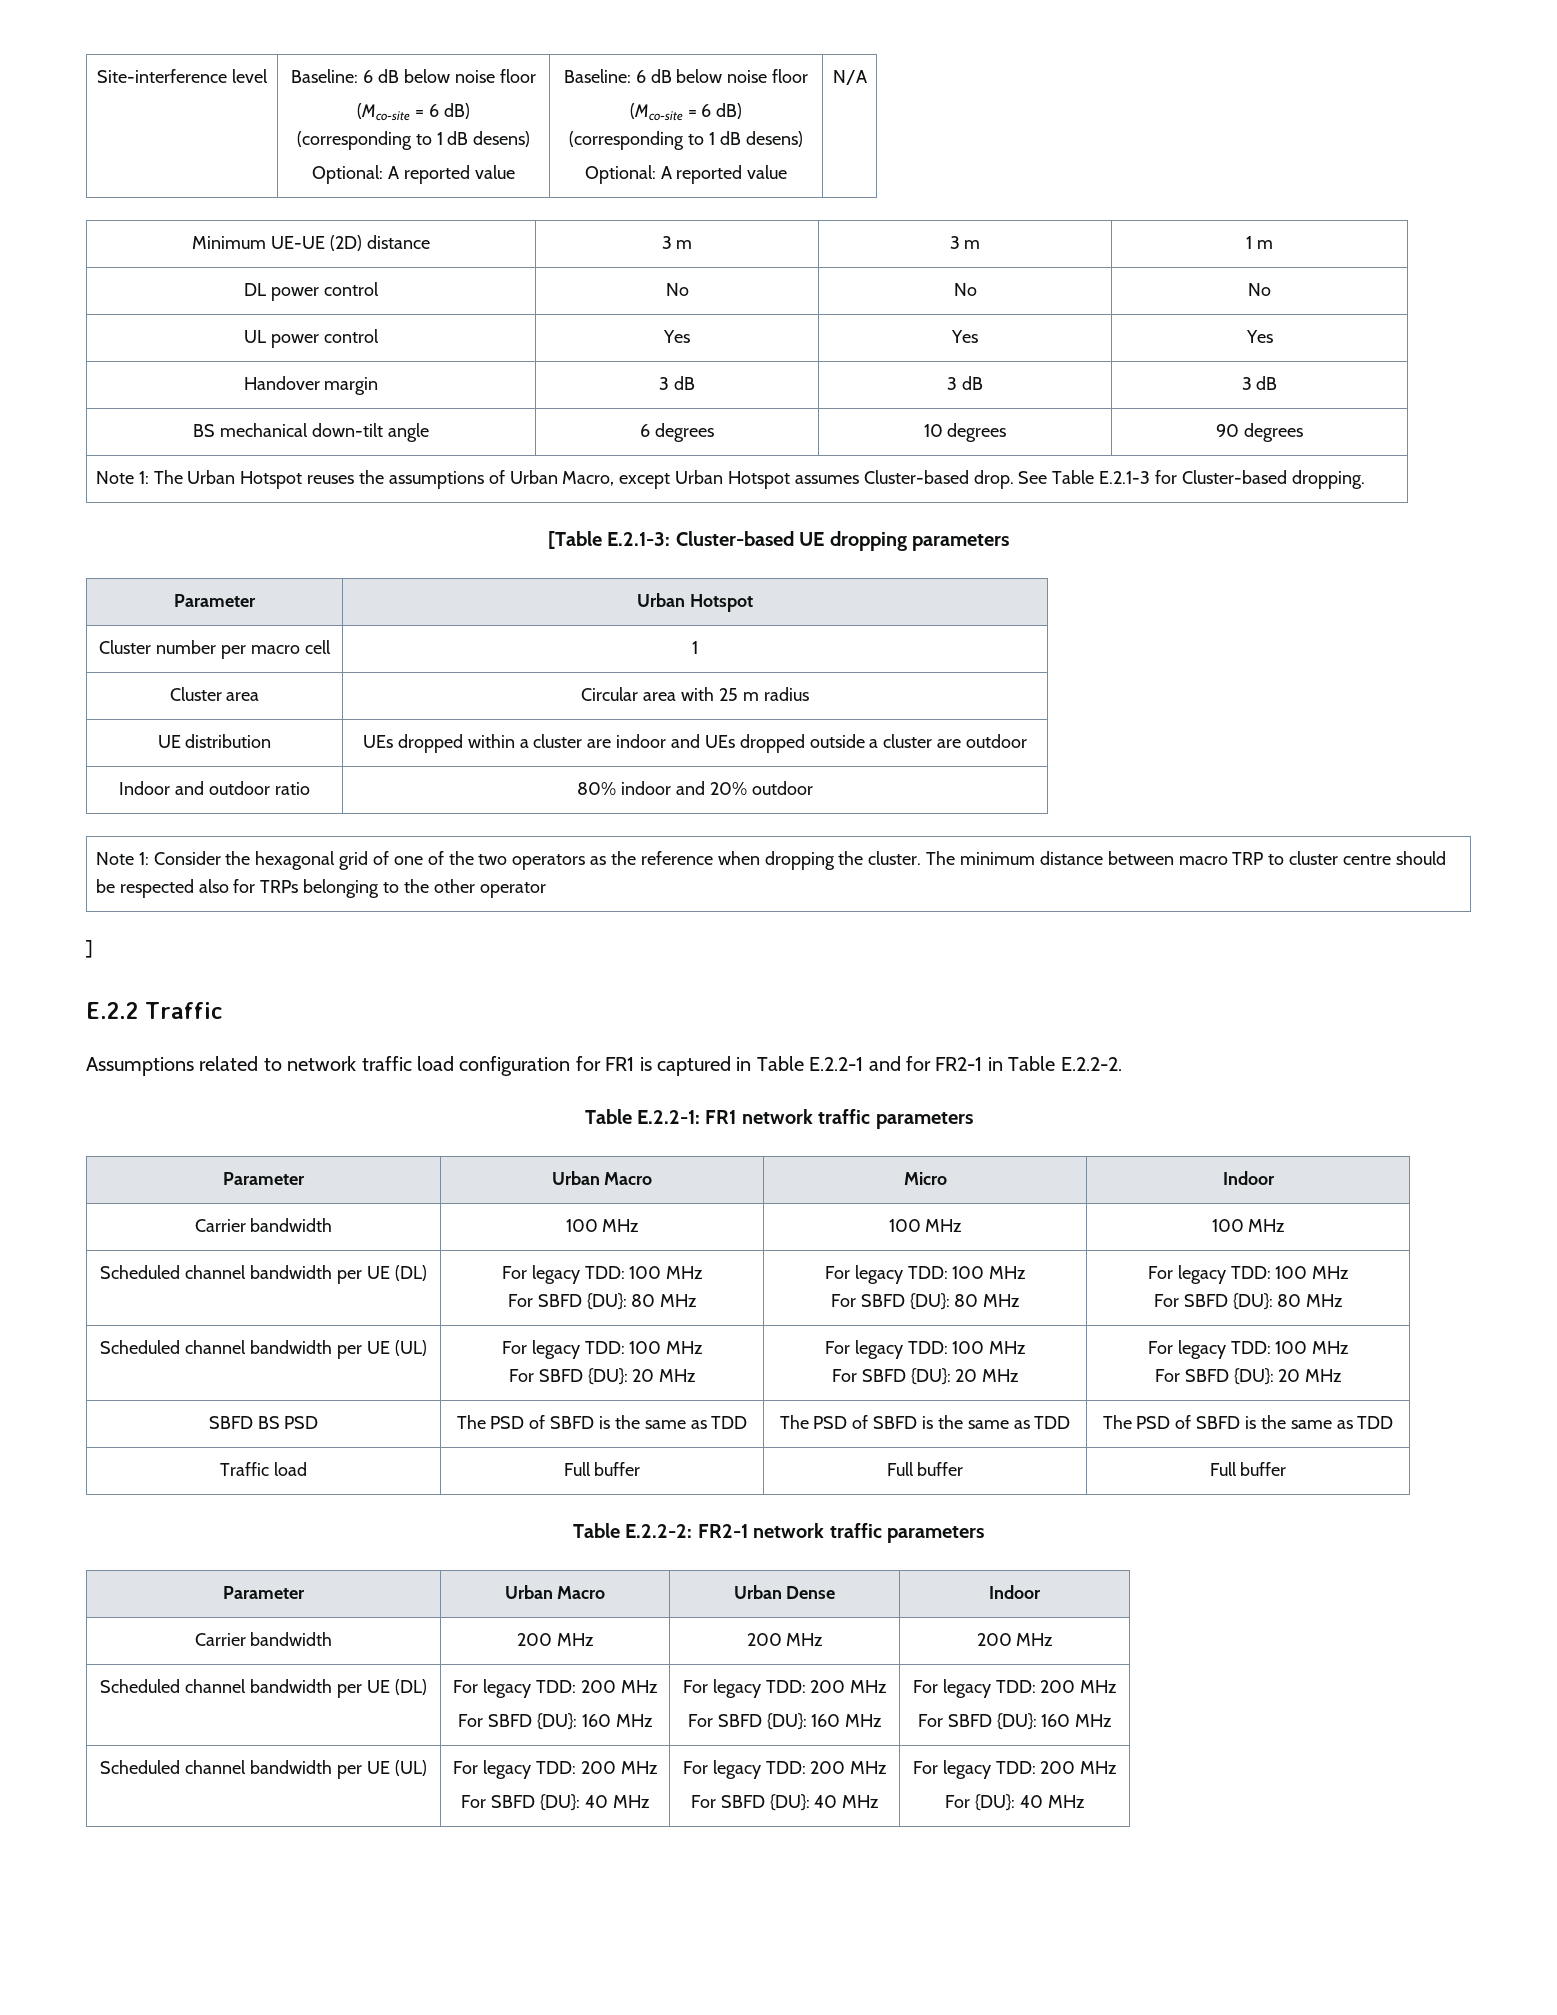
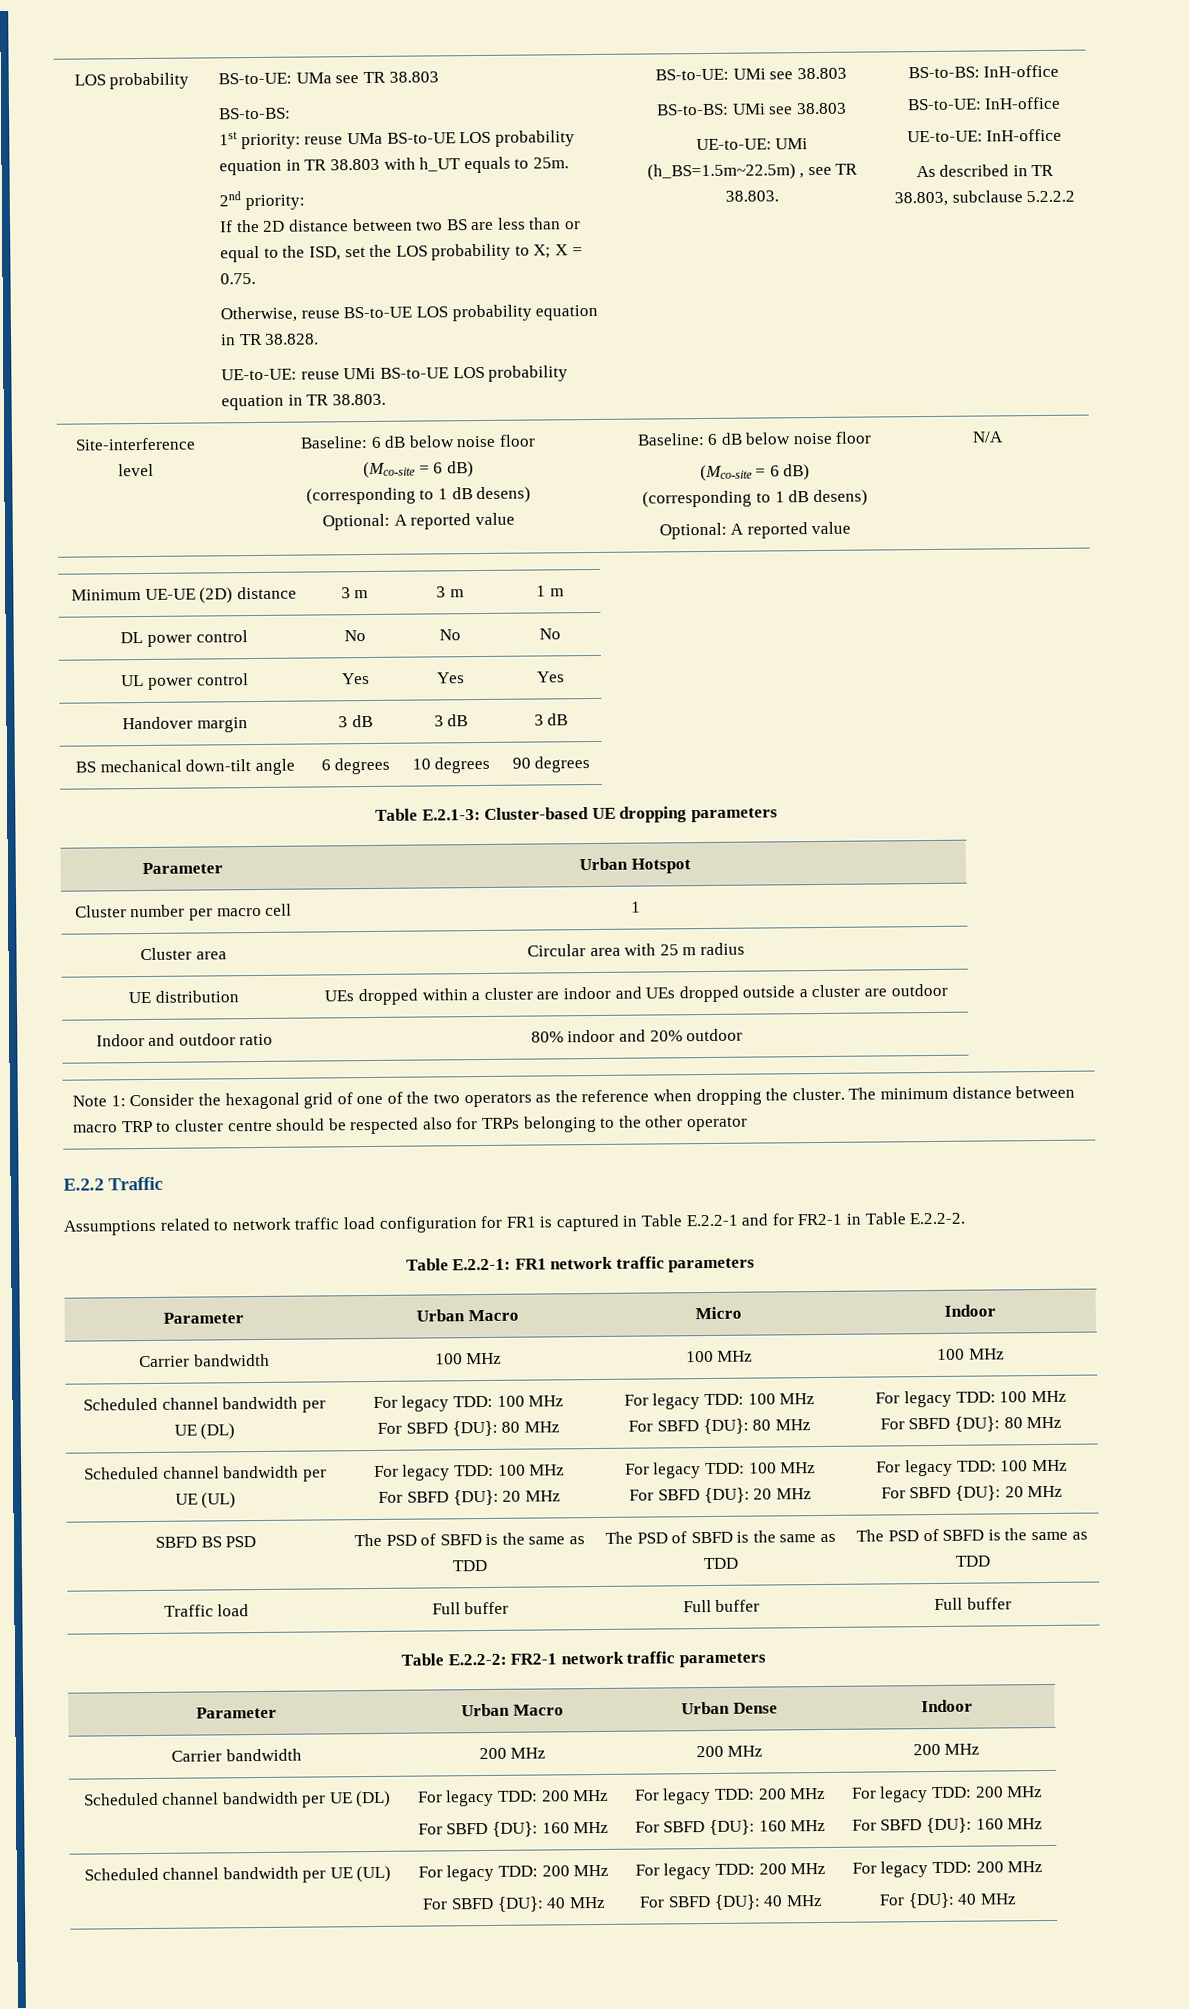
+ LOS probability | BS-to-UE: UMa see TR 38.803
+ BS-to-BS:
+ 1st priority: reuse UMa BS-to-UE LOS probability equation in TR 38.803 with h_UT equals to 25m.
+ 2nd priority:
+ If the 2D distance between two BS are less than or equal to the ISD, set the LOS probability to X; X = 0.75.
+ Otherwise, reuse BS-to-UE LOS probability equation in TR 38.828.
+ UE-to-UE: reuse UMi BS-to-UE LOS probability equation in TR 38.803. | BS-to-UE: UMi see 38.803
+ BS-to-BS: UMi see 38.803
+ UE-to-UE: UMi (h_BS=1.5m~22.5m) , see TR 38.803. | BS-to-BS: InH-office
+ BS-to-UE: InH-office
+ UE-to-UE: InH-office
+ As described in TR 38.803, subclause 5.2.2.2
- Note 1: The Urban Hotspot reuses the assumptions of Urban Macro, except Urban Hotspot assumes Cluster-based drop. See Table E.2.1-3 for Cluster-based dropping.
- [Table E.2.1-3: Cluster-based UE dropping parameters
+ Table E.2.1-3: Cluster-based UE dropping parameters
- ]

